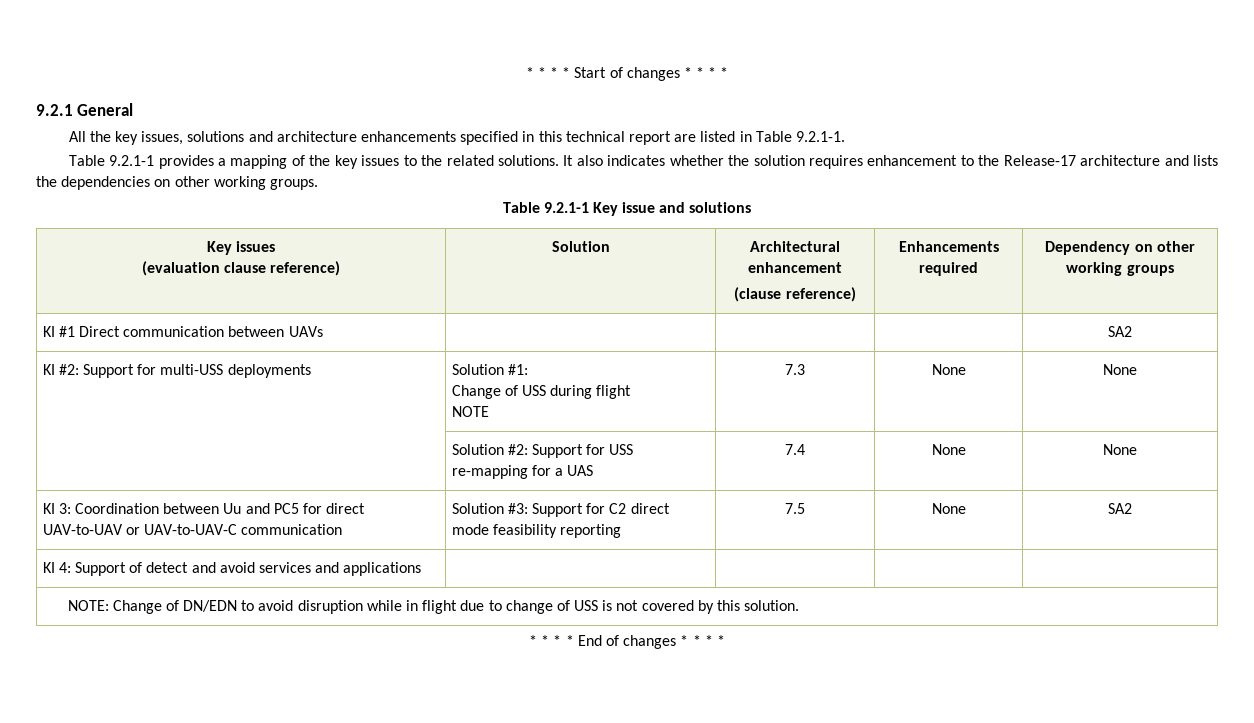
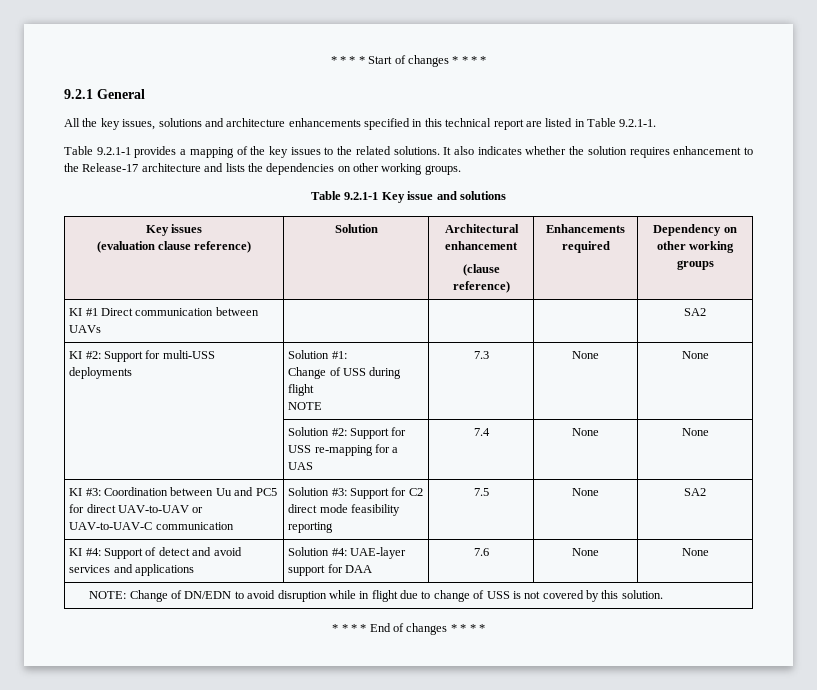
- KI 3: Coordination between Uu and PC5 for direct UAV-to-UAV or UAV-to-UAV-C communication | Solution #3: Support for C2 direct mode feasibility reporting | 7.5 | None | SA2
+ KI #3: Coordination between Uu and PC5 for direct UAV-to-UAV or UAV-to-UAV-C communication | Solution #3: Support for C2 direct mode feasibility reporting | 7.5 | None | SA2
- KI 4: Support of detect and avoid services and applications | | | |
+ KI #4: Support of detect and avoid services and applications | Solution #4: UAE-layer support for DAA | 7.6 | None | None

